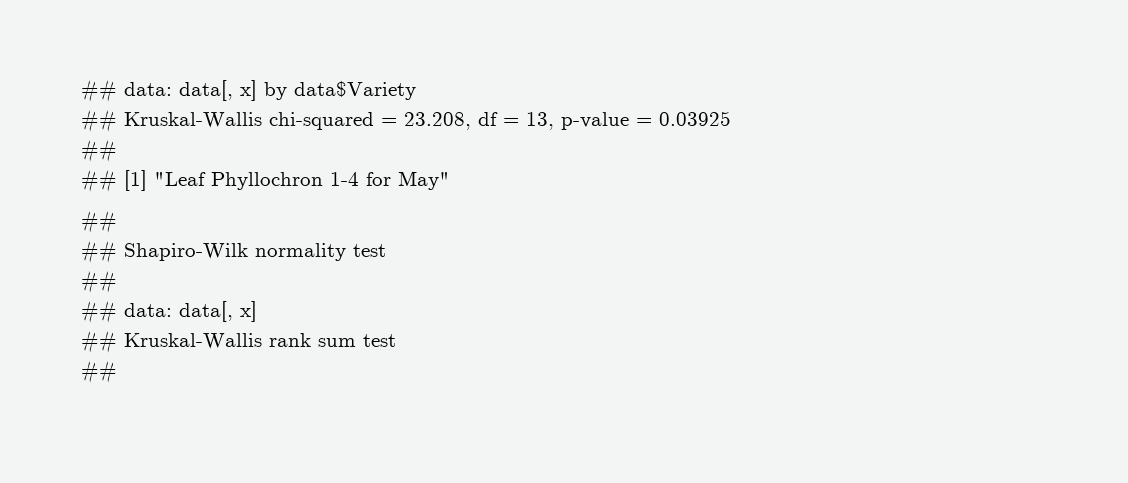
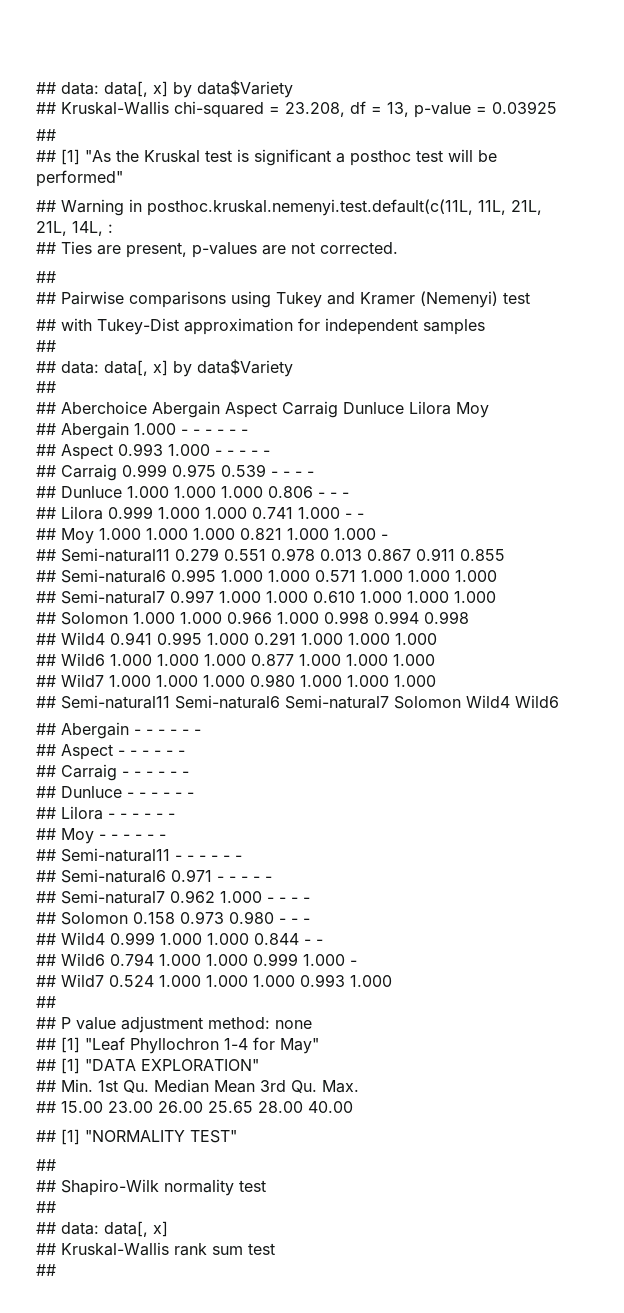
+ ## [1] "As the Kruskal test is significant a posthoc test will be performed"
+ ## Warning in posthoc.kruskal.nemenyi.test.default(c(11L, 11L, 21L, 21L, 14L, :
+ ## Ties are present, p-values are not corrected.
+ ##
+ ## Pairwise comparisons using Tukey and Kramer (Nemenyi) test
+ ## with Tukey-Dist approximation for independent samples
+ ##
+ ## data: data[, x] by data$Variety
+ ##
+ ## Aberchoice Abergain Aspect Carraig Dunluce Lilora Moy
+ ## Abergain 1.000 - - - - - -
+ ## Aspect 0.993 1.000 - - - - -
+ ## Carraig 0.999 0.975 0.539 - - - -
+ ## Dunluce 1.000 1.000 1.000 0.806 - - -
+ ## Lilora 0.999 1.000 1.000 0.741 1.000 - -
+ ## Moy 1.000 1.000 1.000 0.821 1.000 1.000 -
+ ## Semi-natural11 0.279 0.551 0.978 0.013 0.867 0.911 0.855
+ ## Semi-natural6 0.995 1.000 1.000 0.571 1.000 1.000 1.000
+ ## Semi-natural7 0.997 1.000 1.000 0.610 1.000 1.000 1.000
+ ## Solomon 1.000 1.000 0.966 1.000 0.998 0.994 0.998
+ ## Wild4 0.941 0.995 1.000 0.291 1.000 1.000 1.000
+ ## Wild6 1.000 1.000 1.000 0.877 1.000 1.000 1.000
+ ## Wild7 1.000 1.000 1.000 0.980 1.000 1.000 1.000
+ ## Semi-natural11 Semi-natural6 Semi-natural7 Solomon Wild4 Wild6
+ ## Abergain - - - - - -
+ ## Aspect - - - - - -
+ ## Carraig - - - - - -
+ ## Dunluce - - - - - -
+ ## Lilora - - - - - -
+ ## Moy - - - - - -
+ ## Semi-natural11 - - - - - -
+ ## Semi-natural6 0.971 - - - - -
+ ## Semi-natural7 0.962 1.000 - - - -
+ ## Solomon 0.158 0.973 0.980 - - -
+ ## Wild4 0.999 1.000 1.000 0.844 - -
+ ## Wild6 0.794 1.000 1.000 0.999 1.000 -
+ ## Wild7 0.524 1.000 1.000 1.000 0.993 1.000
+ ##
+ ## P value adjustment method: none
+ ## [1] "DATA EXPLORATION"
+ ## Min. 1st Qu. Median Mean 3rd Qu. Max.
+ ## 15.00 23.00 26.00 25.65 28.00 40.00
+ ## [1] "NORMALITY TEST"

